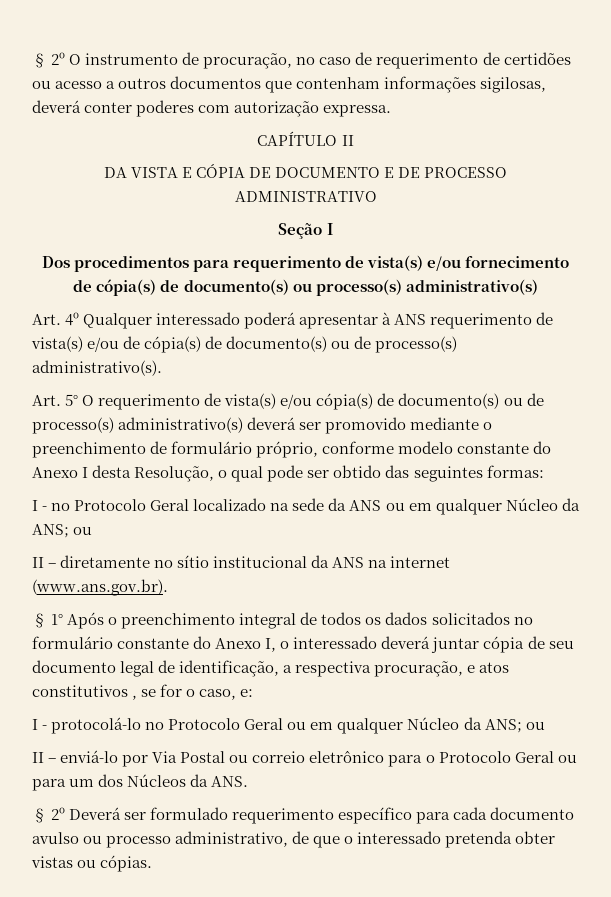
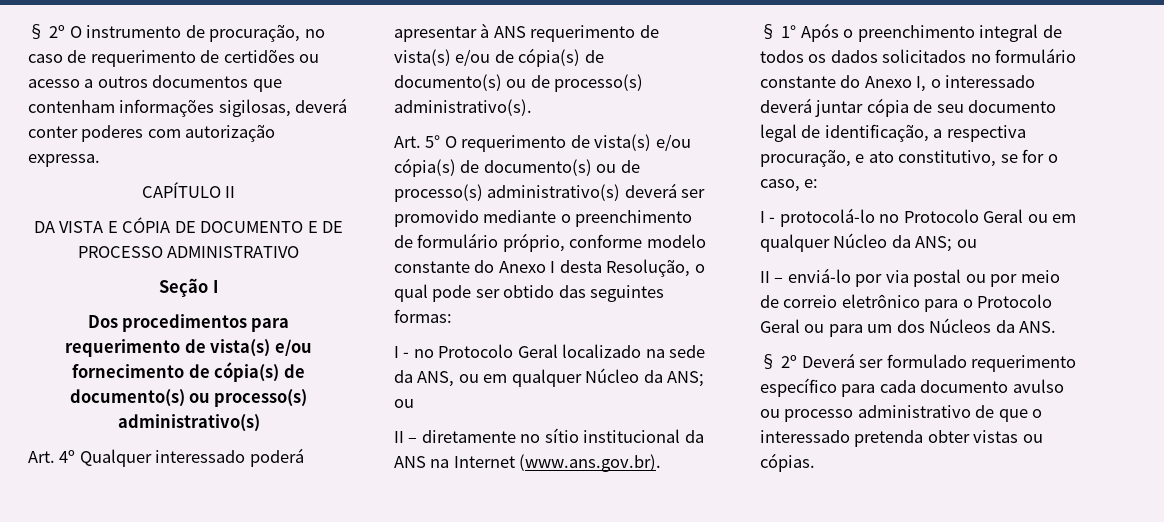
- I - no Protocolo Geral localizado na sede da ANS ou em qualquer Núcleo da ANS; ou
+ I - no Protocolo Geral localizado na sede da ANS, ou em qualquer Núcleo da ANS; ou
- II – diretamente no sítio institucional da ANS na internet (www.ans.gov.br).
+ II – diretamente no sítio institucional da ANS na Internet (www.ans.gov.br).
- § 1° Após o preenchimento integral de todos os dados solicitados no formulário constante do Anexo I, o interessado deverá juntar cópia de seu documento legal de identificação, a respectiva procuração, e atos constitutivos , se for o caso, e:
+ § 1° Após o preenchimento integral de todos os dados solicitados no formulário constante do Anexo I, o interessado deverá juntar cópia de seu documento legal de identificação, a respectiva procuração, e ato constitutivo, se for o caso, e:
- II – enviá-lo por Via Postal ou correio eletrônico para o Protocolo Geral ou para um dos Núcleos da ANS.
+ II – enviá-lo por via postal ou por meio de correio eletrônico para o Protocolo Geral ou para um dos Núcleos da ANS.
- § 2º Deverá ser formulado requerimento específico para cada documento avulso ou processo administrativo, de que o interessado pretenda obter vistas ou cópias.
+ § 2º Deverá ser formulado requerimento específico para cada documento avulso ou processo administrativo de que o interessado pretenda obter vistas ou cópias.

